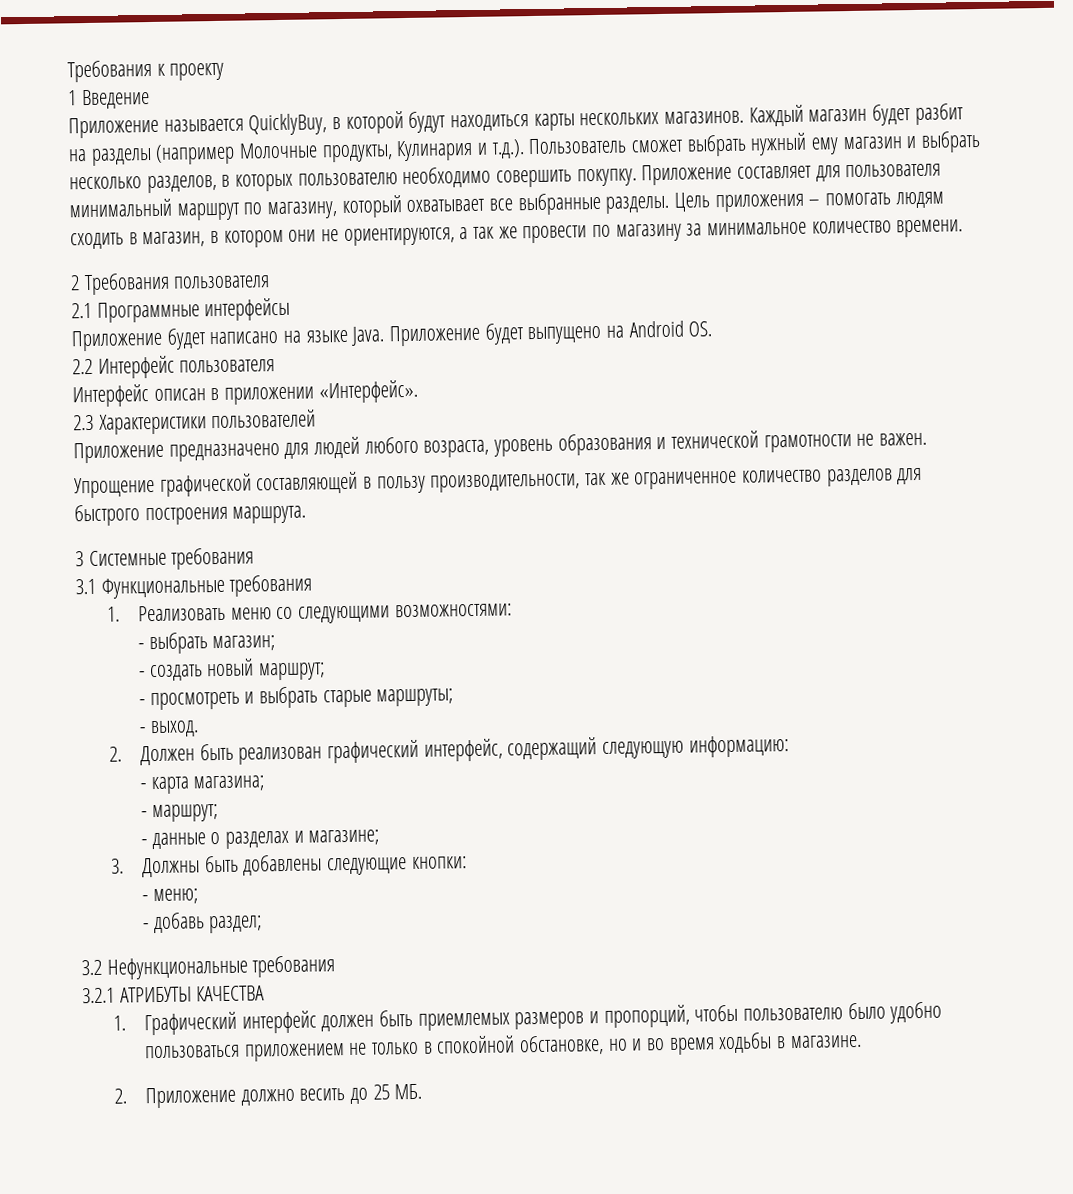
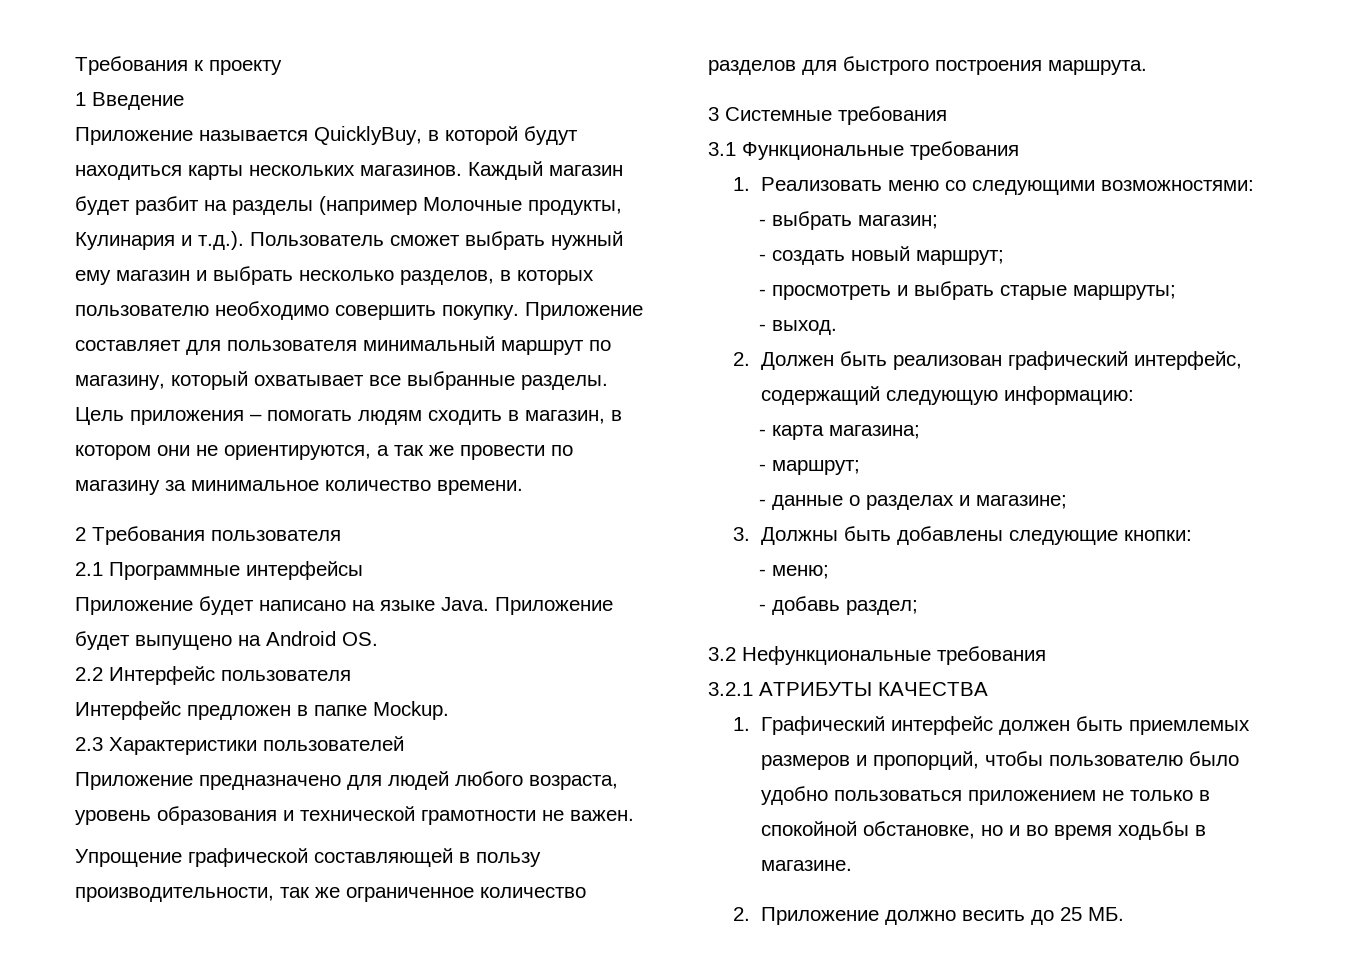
- Интерфейс описан в приложении «Интерфейс».
+ Интерфейс предложен в папке Mockup.

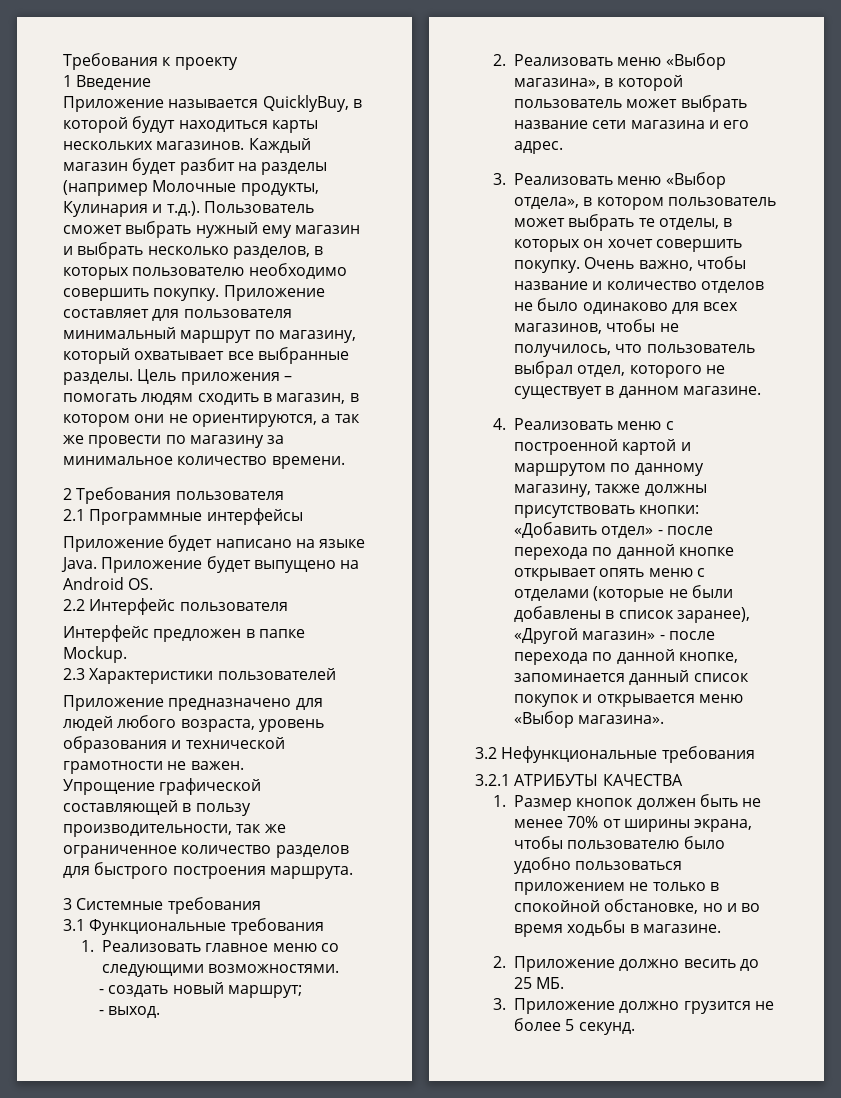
- 1. Реализовать меню со следующими возможностями:
- - выбрать магазин;
+ 1. Реализовать главное меню со следующими возможностями.
- - просмотреть и выбрать старые маршруты;
  - выход.
- 2. Должен быть реализован графический интерфейс, содержащий следующую информацию:
- - карта магазина;
- - маршрут;
- - данные о разделах и магазине;
- 3. Должны быть добавлены следующие кнопки:
- - меню;
- - добавь раздел;
+ 2. Реализовать меню «Выбор магазина», в которой пользователь может выбрать название сети магазина и его адрес.
+ 3. Реализовать меню «Выбор отдела», в котором пользователь может выбрать те отделы, в которых он хочет совершить покупку. Очень важно, чтобы название и количество отделов не было одинаково для всех магазинов, чтобы не получилось, что пользователь выбрал отдел, которого не существует в данном магазине.
+ 4. Реализовать меню с построенной картой и маршрутом по данному магазину, также должны присутствовать кнопки: «Добавить отдел» - после перехода по данной кнопке открывает опять меню с отделами (которые не были добавлены в список заранее), «Другой магазин» - после перехода по данной кнопке, запоминается данный список покупок и открывается меню «Выбор магазина».
- 1. Графический интерфейс должен быть приемлемых размеров и пропорций, чтобы пользователю было удобно пользоваться приложением не только в спокойной обстановке, но и во время ходьбы в магазине.
+ 1. Размер кнопок должен быть не менее 70% от ширины экрана, чтобы пользователю было удобно пользоваться приложением не только в спокойной обстановке, но и во время ходьбы в магазине.
+ 3. Приложение должно грузится не более 5 секунд.

